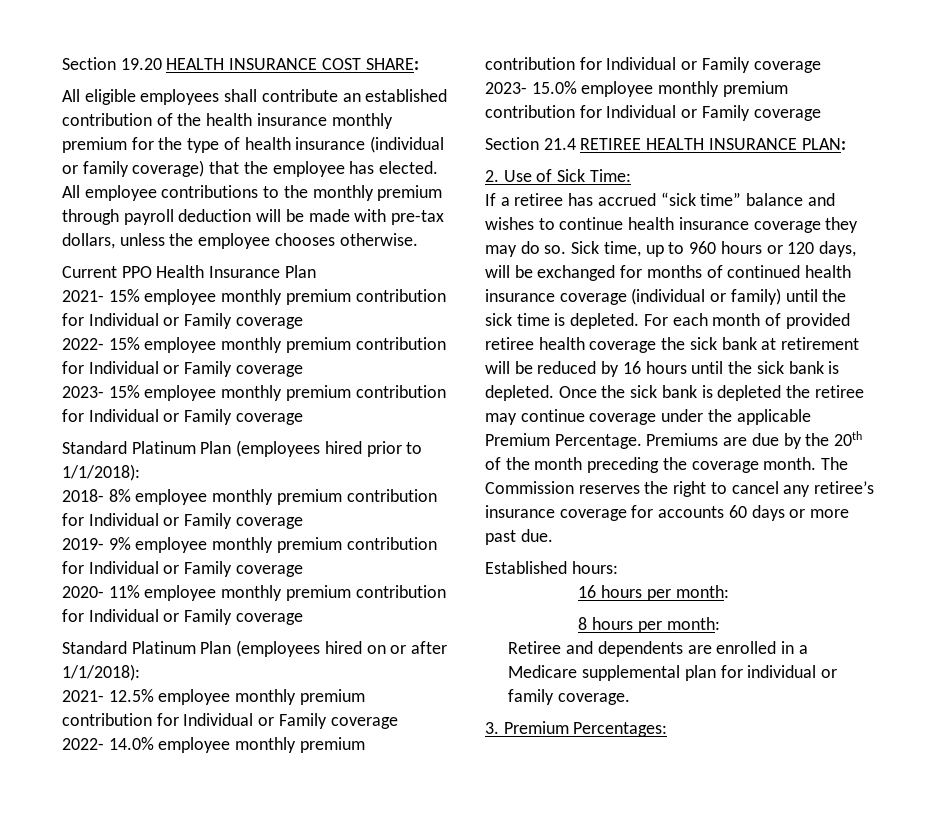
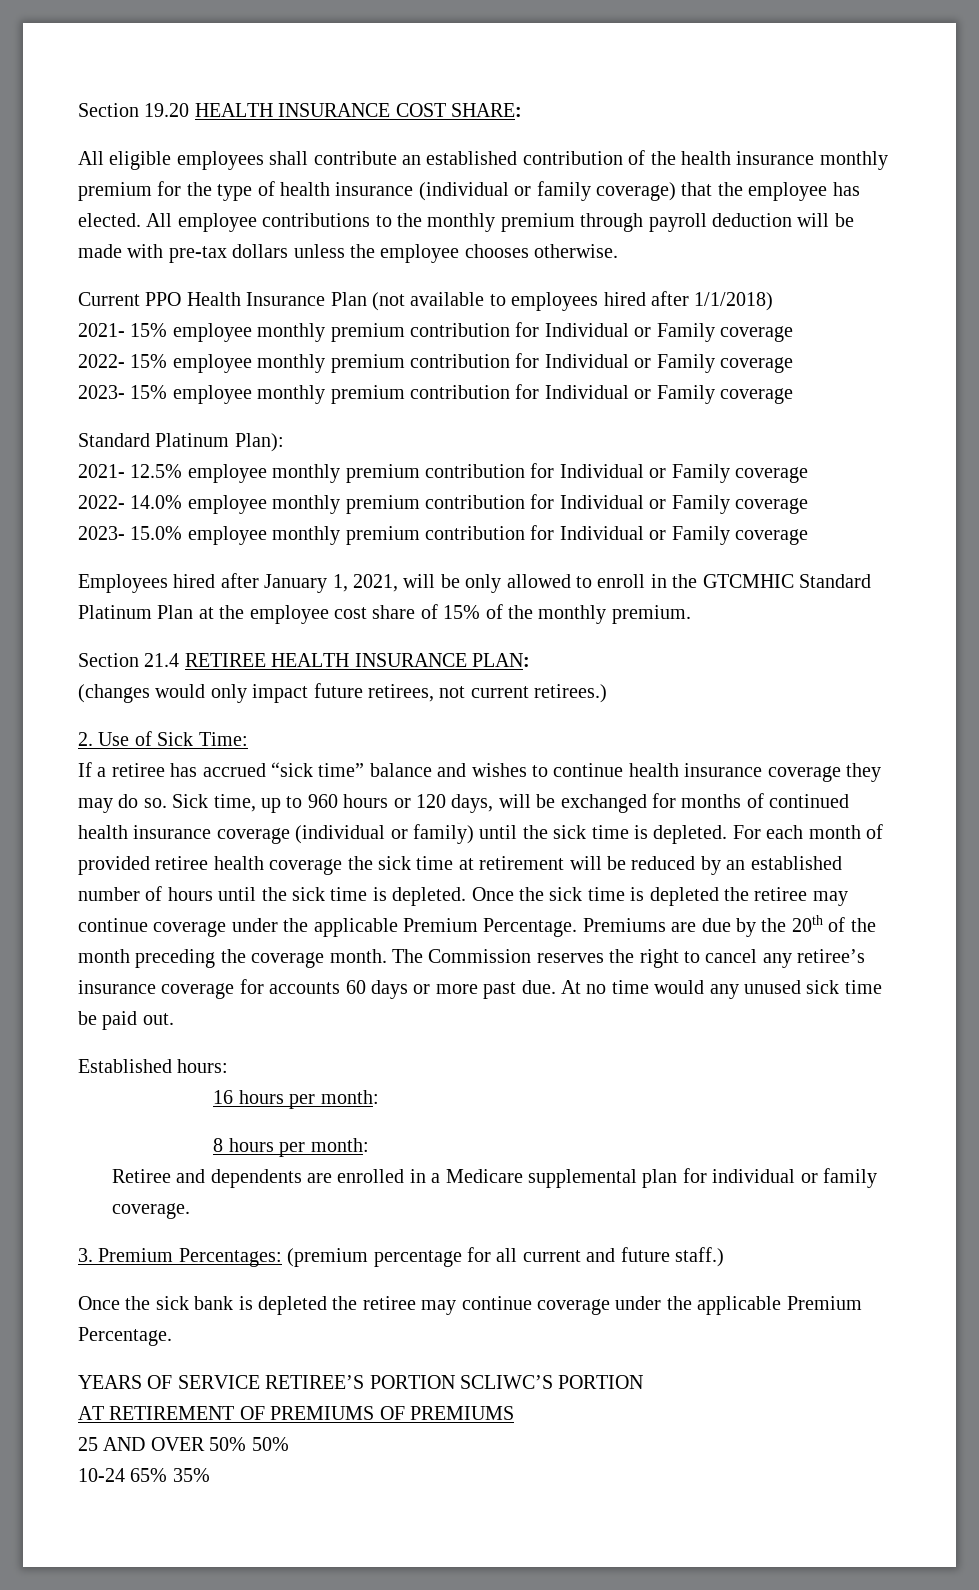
- All employee contributions to the monthly premium through payroll deduction will be made with pre-tax dollars, unless the employee chooses otherwise.
+ All employee contributions to the monthly premium through payroll deduction will be made with pre-tax dollars unless the employee chooses otherwise.
- Current PPO Health Insurance Plan
+ Current PPO Health Insurance Plan (not available to employees hired after 1/1/2018)
- Standard Platinum Plan (employees hired prior to 1/1/2018):
- 2018- 8% employee monthly premium contribution for Individual or Family coverage
- 2019- 9% employee monthly premium contribution for Individual or Family coverage
- 2020- 11% employee monthly premium contribution for Individual or Family coverage
- Standard Platinum Plan (employees hired on or after 1/1/2018):
+ Standard Platinum Plan):
+ Employees hired after January 1, 2021, will be only allowed to enroll in the GTCMHIC Standard Platinum Plan at the employee cost share of 15% of the monthly premium.
+ (changes would only impact future retirees, not current retirees.)
- For each month of provided retiree health coverage the sick bank at retirement will be reduced by 16 hours until the sick bank is depleted.
+ For each month of provided retiree health coverage the sick time at retirement will be reduced by an established number of hours until the sick time is depleted.
- Once the sick bank is depleted the retiree may continue coverage under the applicable Premium Percentage.
+ Once the sick time is depleted the retiree may continue coverage under the applicable Premium Percentage.
+ At no time would any unused sick time be paid out.
- 3. Premium Percentages:
+ 3. Premium Percentages: (premium percentage for all current and future staff.)
+ Once the sick bank is depleted the retiree may continue coverage under the applicable Premium Percentage.
+ YEARS OF SERVICE RETIREE’S PORTION SCLIWC’S PORTION
+ AT RETIREMENT OF PREMIUMS OF PREMIUMS
+ 25 AND OVER 50% 50%
+ 10-24 65% 35%

